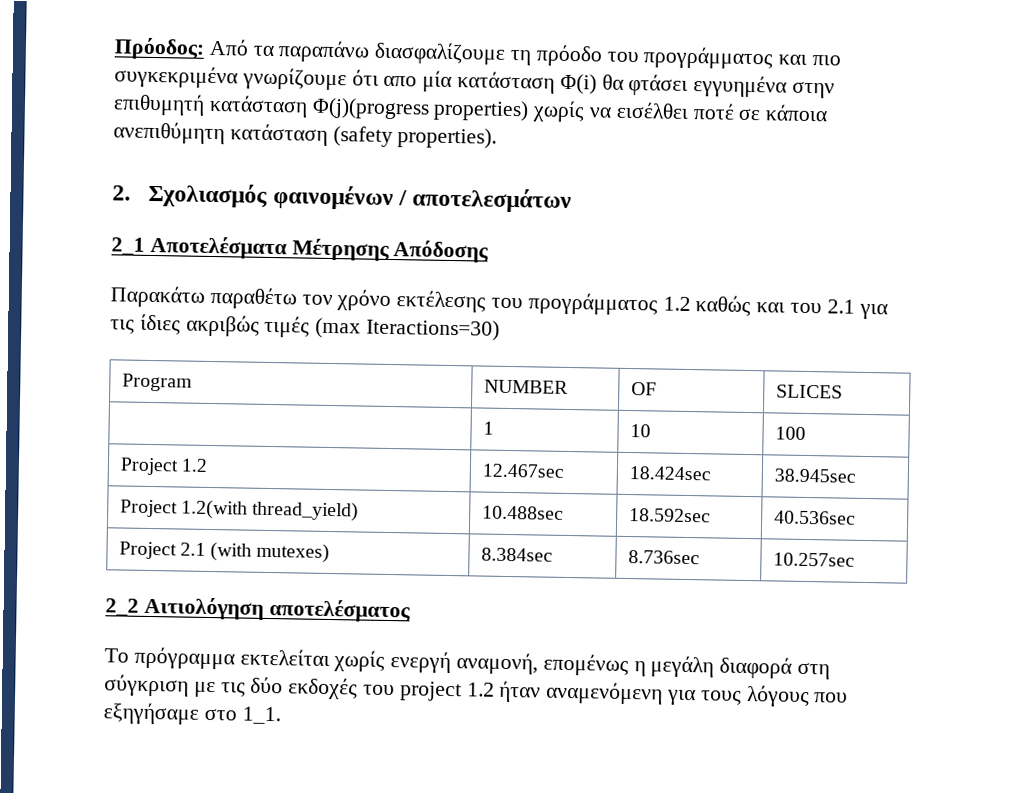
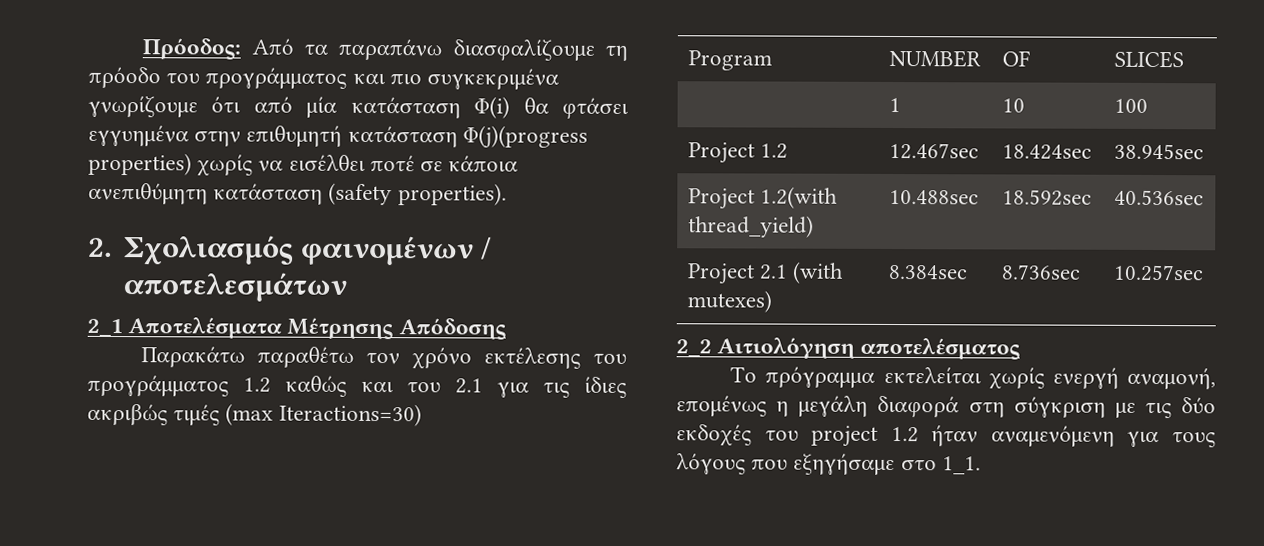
- Πρόοδος: Από τα παραπάνω διασφαλίζουμε τη πρόοδο του προγράμματος και πιο συγκεκριμένα γνωρίζουμε ότι απο μία κατάσταση Φ(i) θα φτάσει εγγυημένα στην επιθυμητή κατάσταση Φ(j)(progress properties) χωρίς να εισέλθει ποτέ σε κάποια ανεπιθύμητη κατάσταση (safety properties).
+ Πρόοδος: Από τα παραπάνω διασφαλίζουμε τη πρόοδο του προγράμματος και πιο συγκεκριμένα γνωρίζουμε ότι από μία κατάσταση Φ(i) θα φτάσει εγγυημένα στην επιθυμητή κατάσταση Φ(j)(progress properties) χωρίς να εισέλθει ποτέ σε κάποια ανεπιθύμητη κατάσταση (safety properties).

